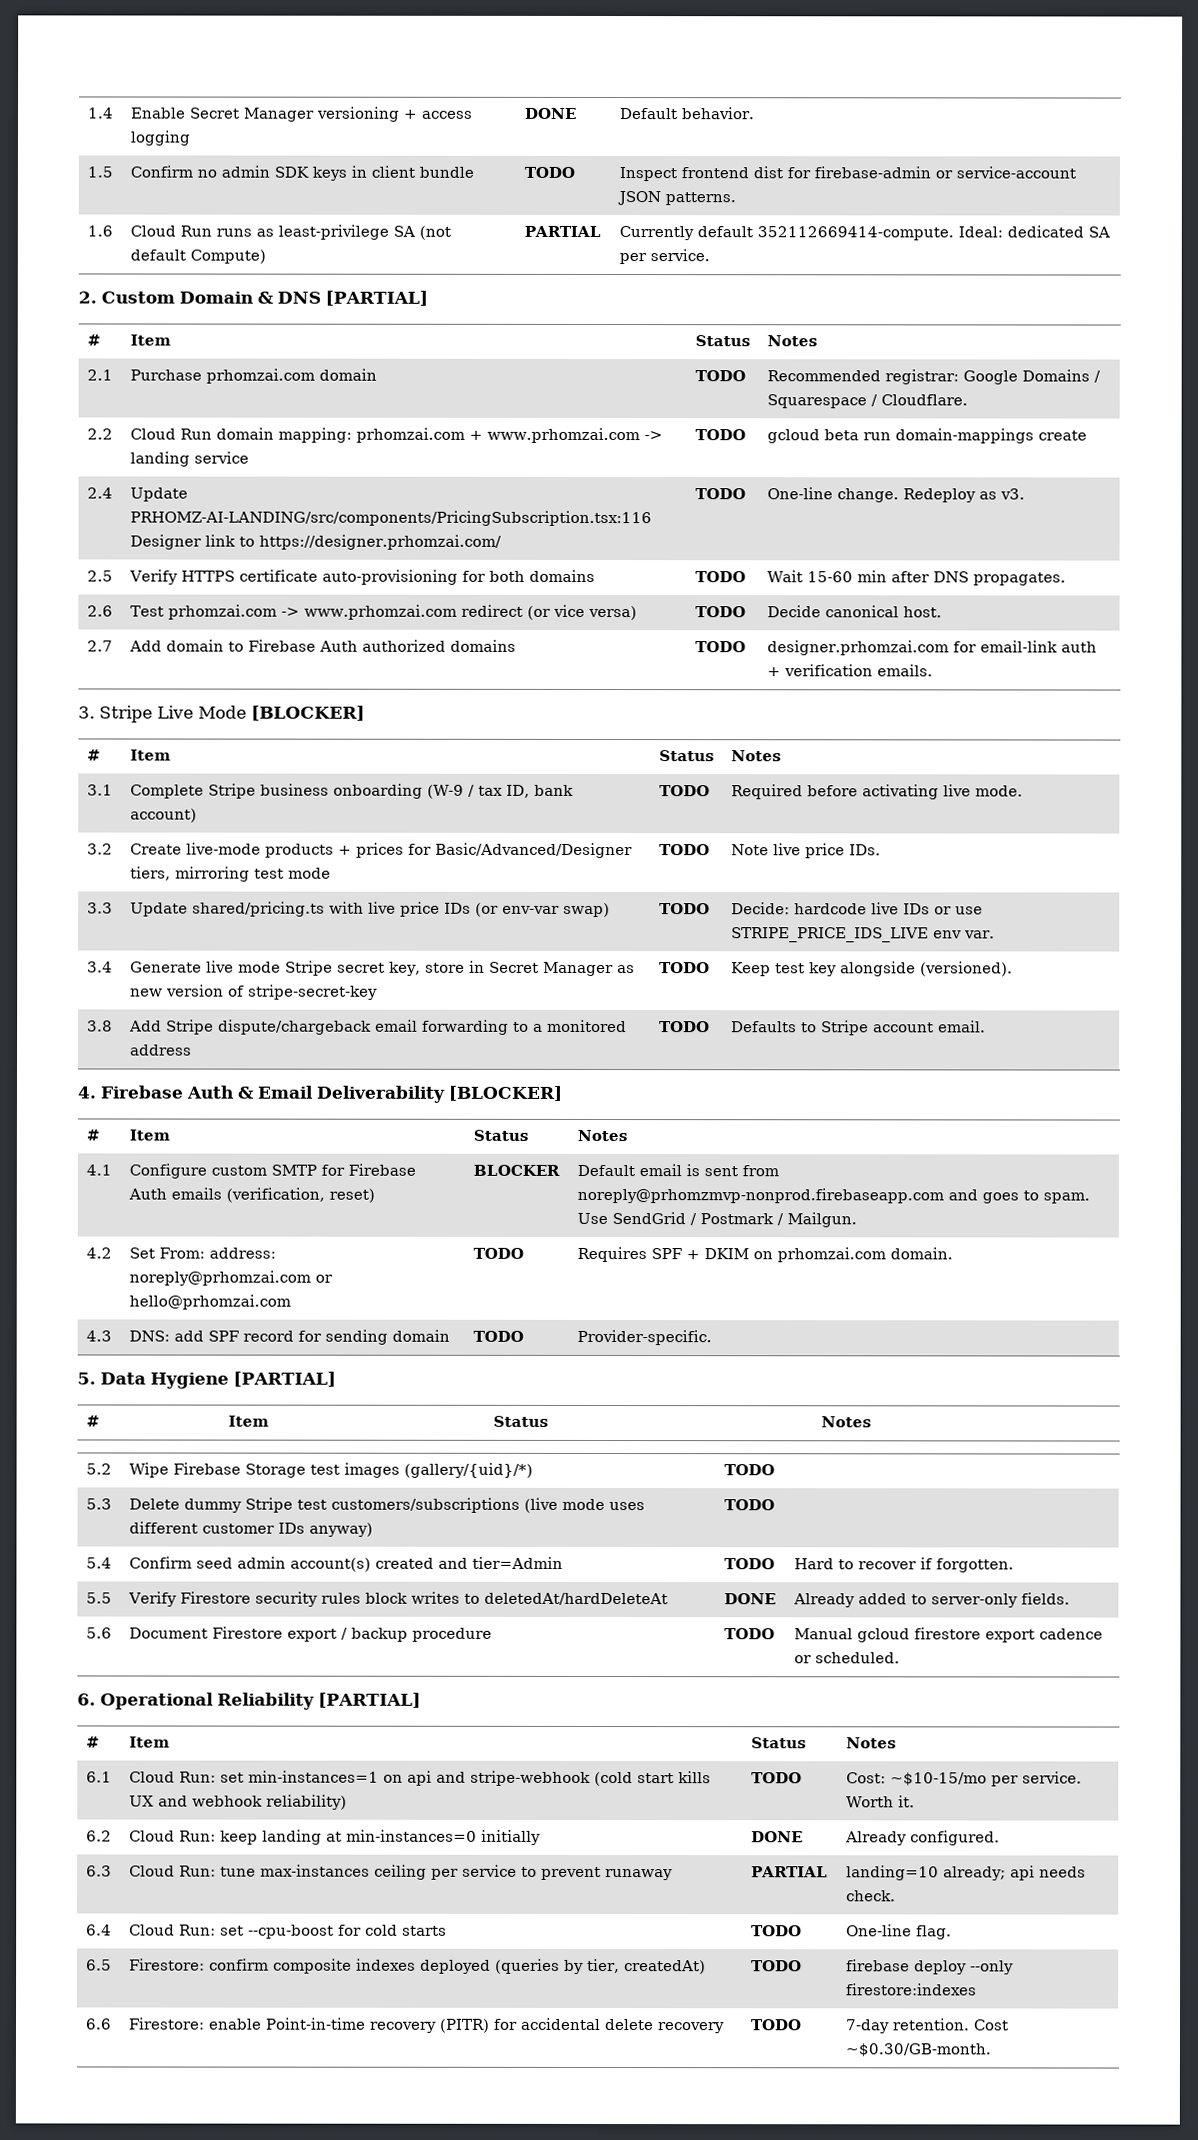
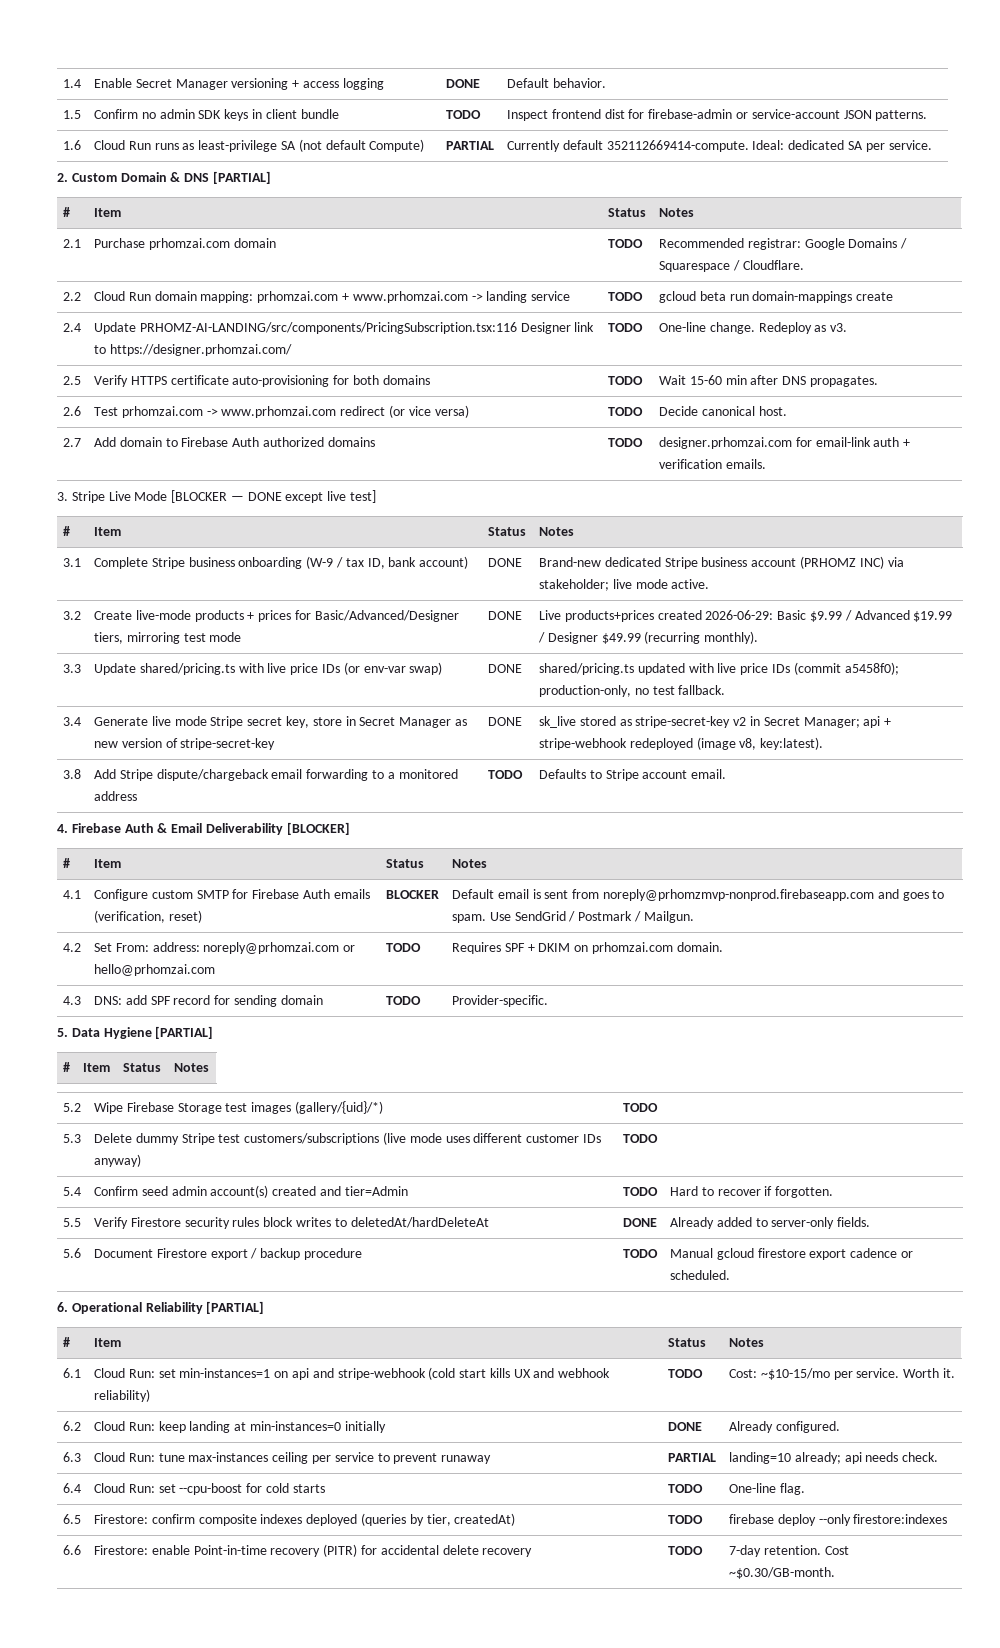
- 3. Stripe Live Mode [BLOCKER]
+ 3. Stripe Live Mode [BLOCKER — DONE except live test]
- 3.1 | Complete Stripe business onboarding (W-9 / tax ID, bank account) | TODO | Required before activating live mode.
+ 3.1 | Complete Stripe business onboarding (W-9 / tax ID, bank account) | DONE | Brand-new dedicated Stripe business account (PRHOMZ INC) via stakeholder; live mode active.
- 3.2 | Create live-mode products + prices for Basic/Advanced/Designer tiers, mirroring test mode | TODO | Note live price IDs.
+ 3.2 | Create live-mode products + prices for Basic/Advanced/Designer tiers, mirroring test mode | DONE | Live products+prices created 2026-06-29: Basic $9.99 / Advanced $19.99 / Designer $49.99 (recurring monthly).
- 3.3 | Update shared/pricing.ts with live price IDs (or env-var swap) | TODO | Decide: hardcode live IDs or use STRIPE_PRICE_IDS_LIVE env var.
+ 3.3 | Update shared/pricing.ts with live price IDs (or env-var swap) | DONE | shared/pricing.ts updated with live price IDs (commit a5458f0); production-only, no test fallback.
- 3.4 | Generate live mode Stripe secret key, store in Secret Manager as new version of stripe-secret-key | TODO | Keep test key alongside (versioned).
+ 3.4 | Generate live mode Stripe secret key, store in Secret Manager as new version of stripe-secret-key | DONE | sk_live stored as stripe-secret-key v2 in Secret Manager; api + stripe-webhook redeployed (image v8, key:latest).

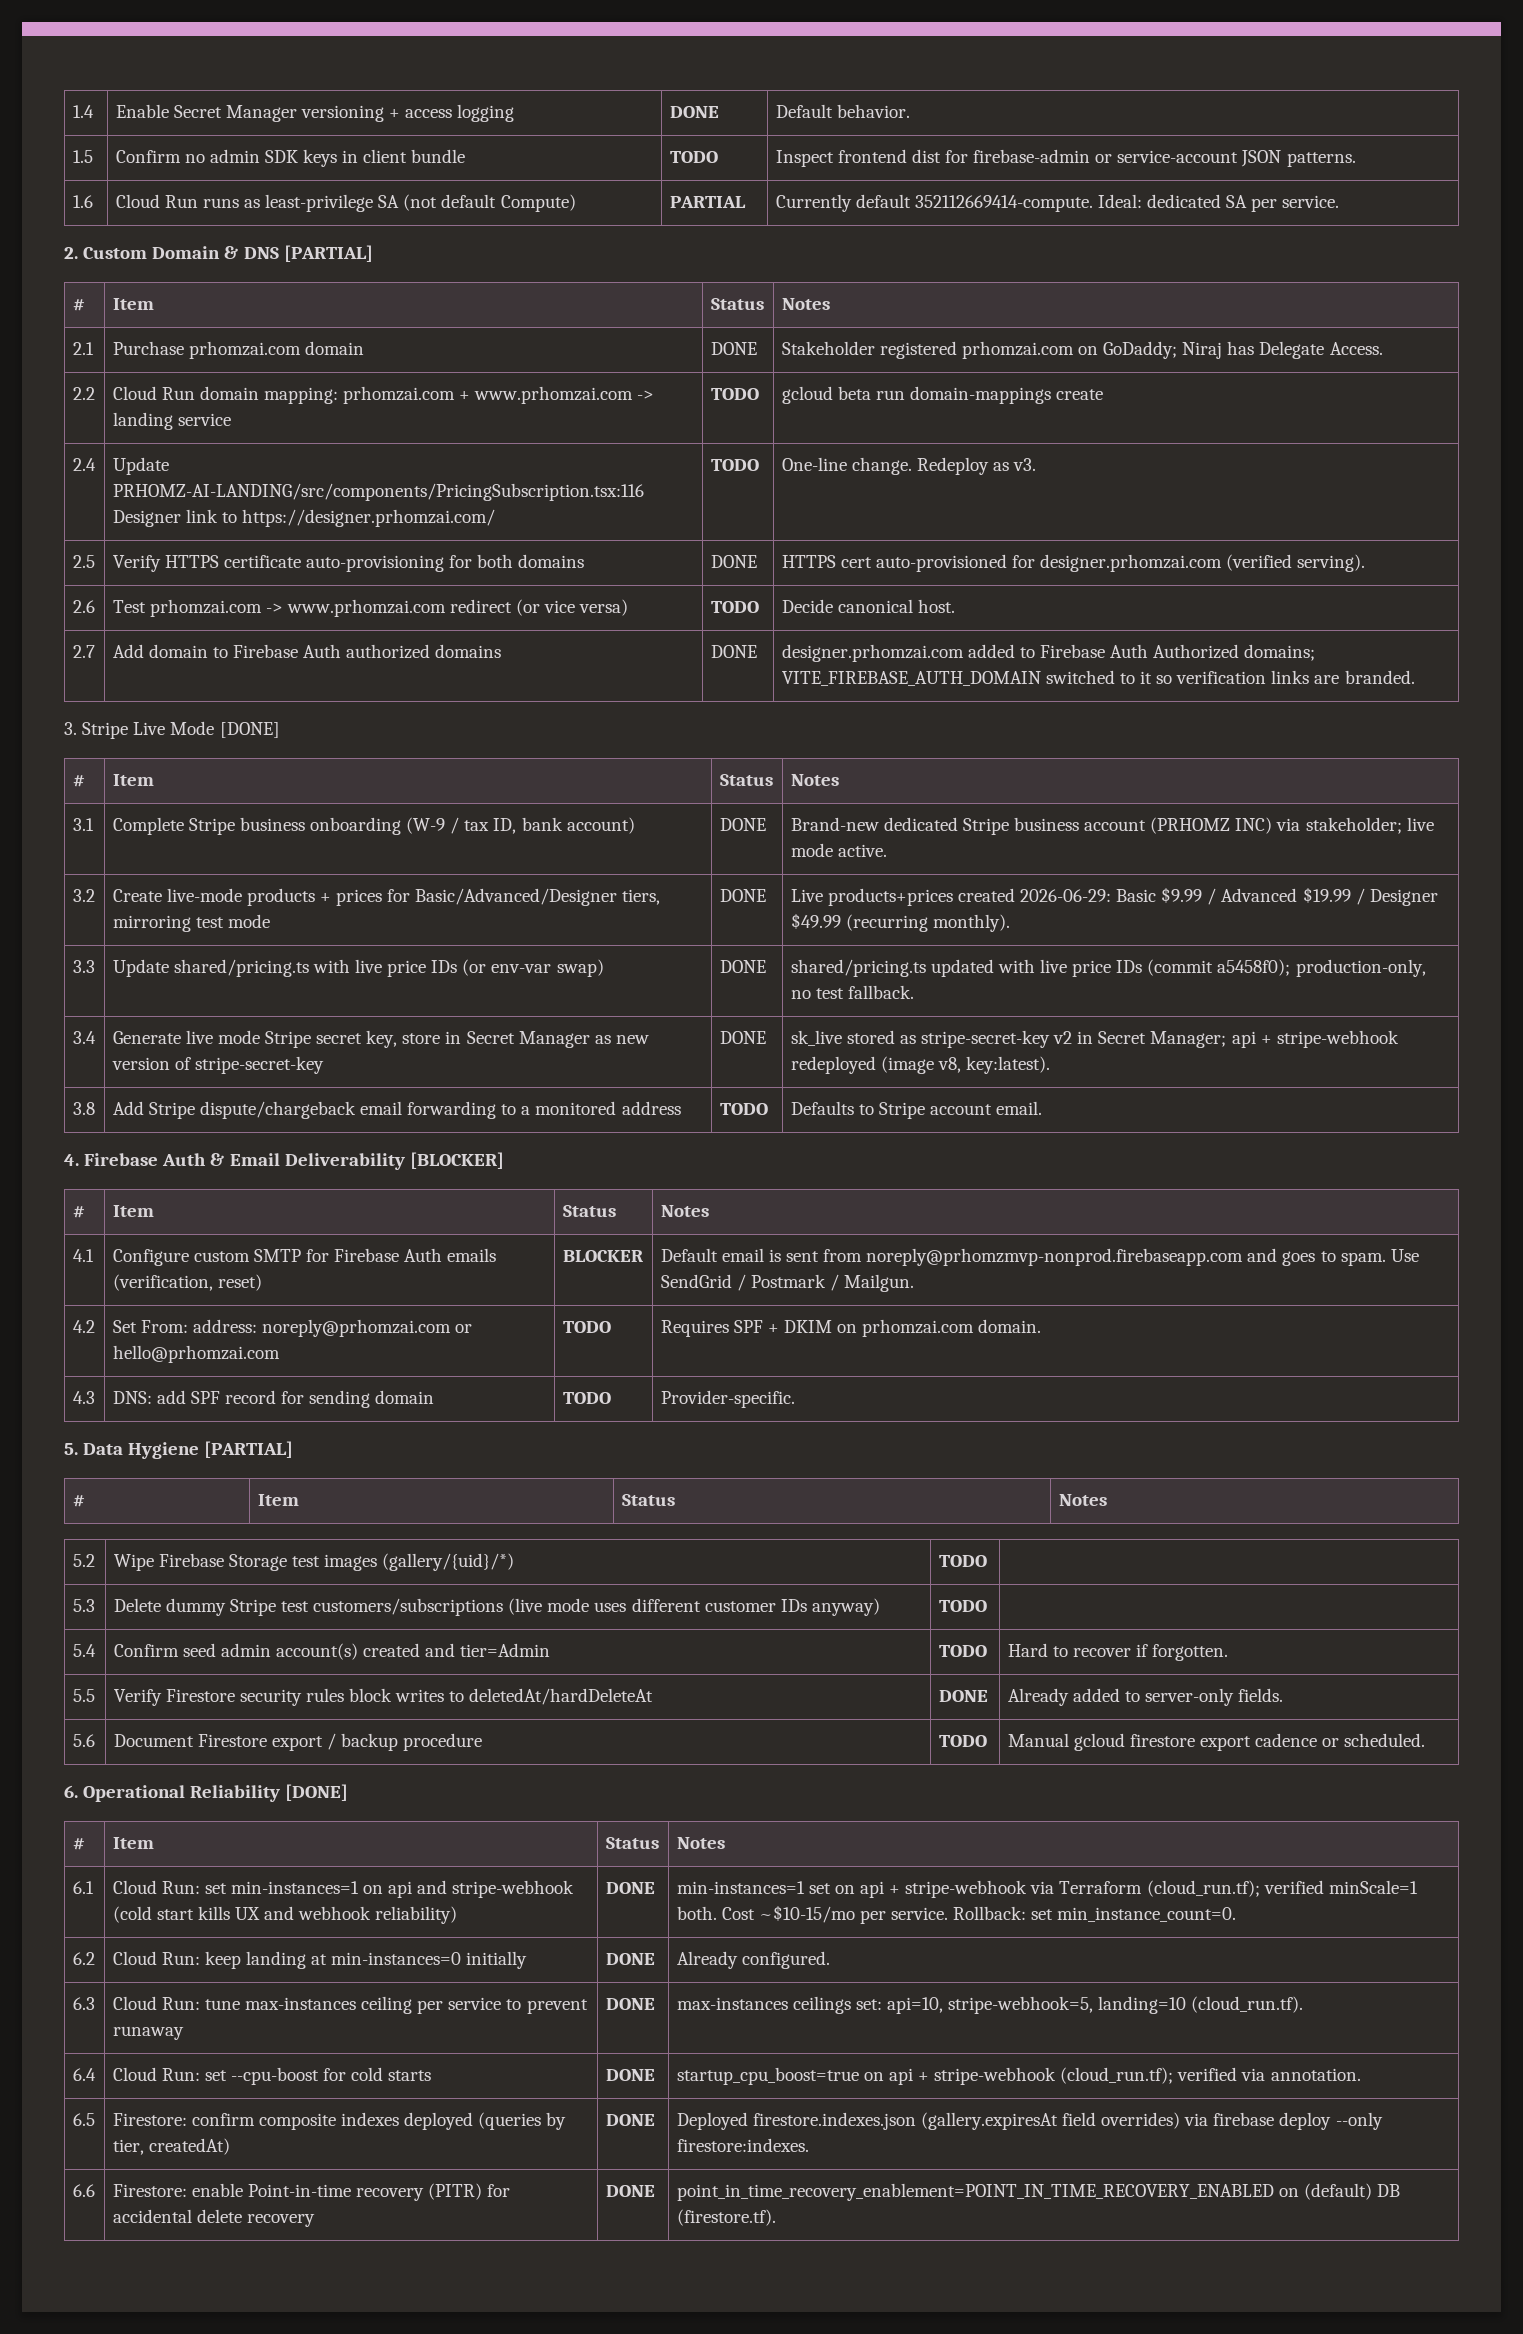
- 2.1 | Purchase prhomzai.com domain | TODO | Recommended registrar: Google Domains / Squarespace / Cloudflare.
+ 2.1 | Purchase prhomzai.com domain | DONE | Stakeholder registered prhomzai.com on GoDaddy; Niraj has Delegate Access.
- 2.5 | Verify HTTPS certificate auto-provisioning for both domains | TODO | Wait 15-60 min after DNS propagates.
+ 2.5 | Verify HTTPS certificate auto-provisioning for both domains | DONE | HTTPS cert auto-provisioned for designer.prhomzai.com (verified serving).
- 2.7 | Add domain to Firebase Auth authorized domains | TODO | designer.prhomzai.com for email-link auth + verification emails.
- 3. Stripe Live Mode [BLOCKER — DONE except live test]
+ 2.7 | Add domain to Firebase Auth authorized domains | DONE | designer.prhomzai.com added to Firebase Auth Authorized domains; VITE_FIREBASE_AUTH_DOMAIN switched to it so verification links are branded.
+ 3. Stripe Live Mode [DONE]
- 6. Operational Reliability [PARTIAL]
+ 6. Operational Reliability [DONE]
- 6.1 | Cloud Run: set min-instances=1 on api and stripe-webhook (cold start kills UX and webhook reliability) | TODO | Cost: ~$10-15/mo per service. Worth it.
+ 6.1 | Cloud Run: set min-instances=1 on api and stripe-webhook (cold start kills UX and webhook reliability) | DONE | min-instances=1 set on api + stripe-webhook via Terraform (cloud_run.tf); verified minScale=1 both. Cost ~$10-15/mo per service. Rollback: set min_instance_count=0.
- 6.3 | Cloud Run: tune max-instances ceiling per service to prevent runaway | PARTIAL | landing=10 already; api needs check.
+ 6.3 | Cloud Run: tune max-instances ceiling per service to prevent runaway | DONE | max-instances ceilings set: api=10, stripe-webhook=5, landing=10 (cloud_run.tf).
- 6.4 | Cloud Run: set --cpu-boost for cold starts | TODO | One-line flag.
+ 6.4 | Cloud Run: set --cpu-boost for cold starts | DONE | startup_cpu_boost=true on api + stripe-webhook (cloud_run.tf); verified via annotation.
- 6.5 | Firestore: confirm composite indexes deployed (queries by tier, createdAt) | TODO | firebase deploy --only firestore:indexes
+ 6.5 | Firestore: confirm composite indexes deployed (queries by tier, createdAt) | DONE | Deployed firestore.indexes.json (gallery.expiresAt field overrides) via firebase deploy --only firestore:indexes.
- 6.6 | Firestore: enable Point-in-time recovery (PITR) for accidental delete recovery | TODO | 7-day retention. Cost ~$0.30/GB-month.
+ 6.6 | Firestore: enable Point-in-time recovery (PITR) for accidental delete recovery | DONE | point_in_time_recovery_enablement=POINT_IN_TIME_RECOVERY_ENABLED on (default) DB (firestore.tf).

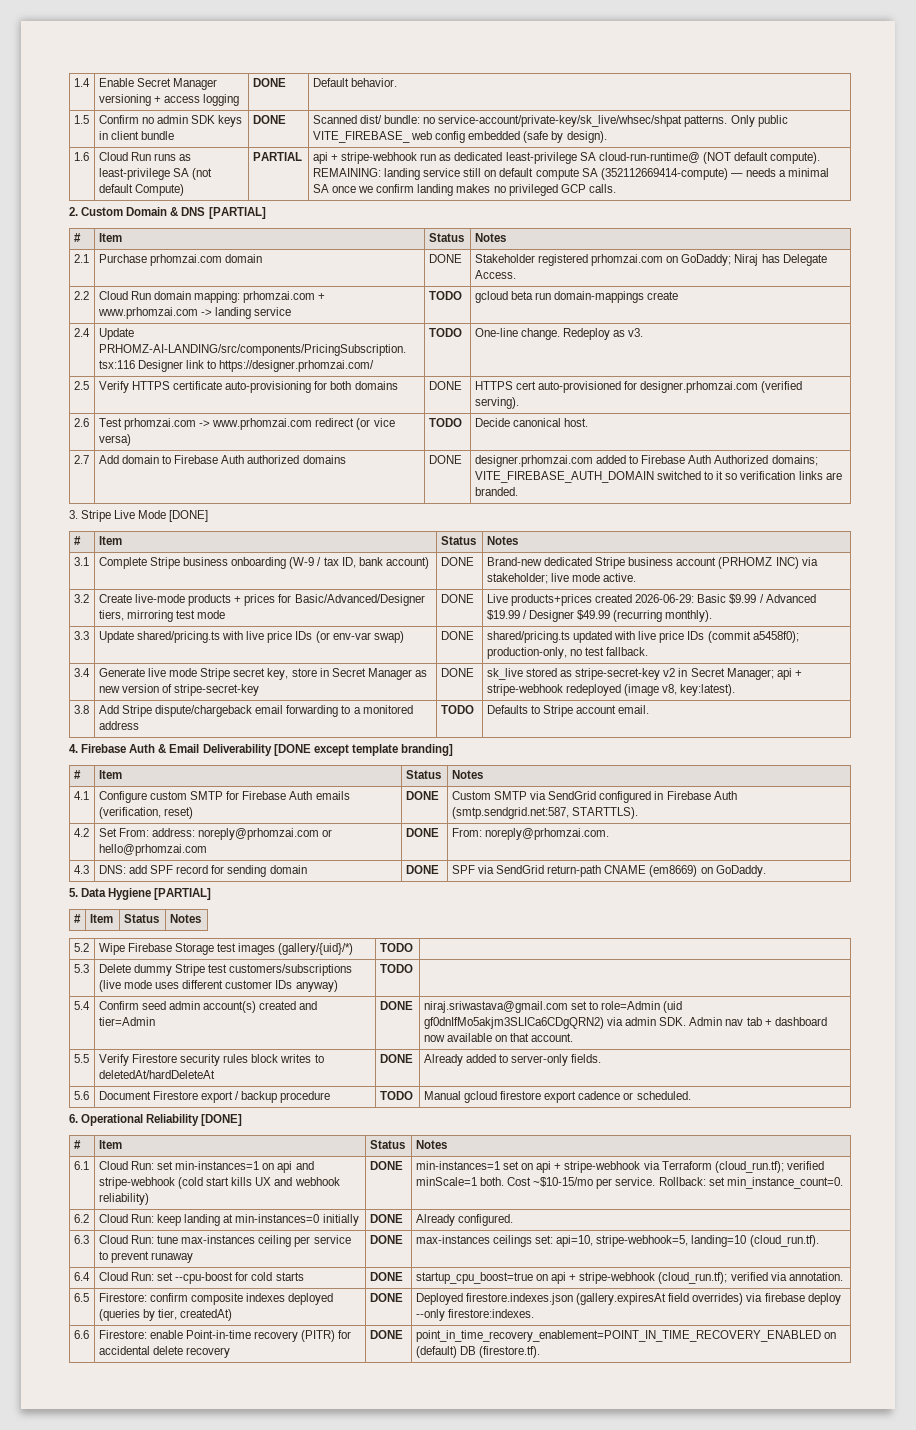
- 1.5 | Confirm no admin SDK keys in client bundle | TODO | Inspect frontend dist for firebase-admin or service-account JSON patterns.
+ 1.5 | Confirm no admin SDK keys in client bundle | DONE | Scanned dist/ bundle: no service-account/private-key/sk_live/whsec/shpat patterns. Only public VITE_FIREBASE_ web config embedded (safe by design).
- Currently default 352112669414-compute. Ideal: dedicated SA per service.
+ api + stripe-webhook run as dedicated least-privilege SA cloud-run-runtime@ (NOT default compute). REMAINING: landing service still on default compute SA (352112669414-compute) — needs a minimal SA once we confirm landing makes no privileged GCP calls.
- 4. Firebase Auth & Email Deliverability [BLOCKER]
+ 4. Firebase Auth & Email Deliverability [DONE except template branding]
- 4.1 | Configure custom SMTP for Firebase Auth emails (verification, reset) | BLOCKER | Default email is sent from noreply@prhomzmvp-nonprod.firebaseapp.com and goes to spam. Use SendGrid / Postmark / Mailgun.
+ 4.1 | Configure custom SMTP for Firebase Auth emails (verification, reset) | DONE | Custom SMTP via SendGrid configured in Firebase Auth (smtp.sendgrid.net:587, STARTTLS).
- 4.2 | Set From: address: noreply@prhomzai.com or hello@prhomzai.com | TODO | Requires SPF + DKIM on prhomzai.com domain.
+ 4.2 | Set From: address: noreply@prhomzai.com or hello@prhomzai.com | DONE | From: noreply@prhomzai.com.
- 4.3 | DNS: add SPF record for sending domain | TODO | Provider-specific.
+ 4.3 | DNS: add SPF record for sending domain | DONE | SPF via SendGrid return-path CNAME (em8669) on GoDaddy.
- 5.4 | Confirm seed admin account(s) created and tier=Admin | TODO | Hard to recover if forgotten.
+ 5.4 | Confirm seed admin account(s) created and tier=Admin | DONE | niraj.sriwastava@gmail.com set to role=Admin (uid gf0dnIfMo5akjm3SLICa6CDgQRN2) via admin SDK. Admin nav tab + dashboard now available on that account.

